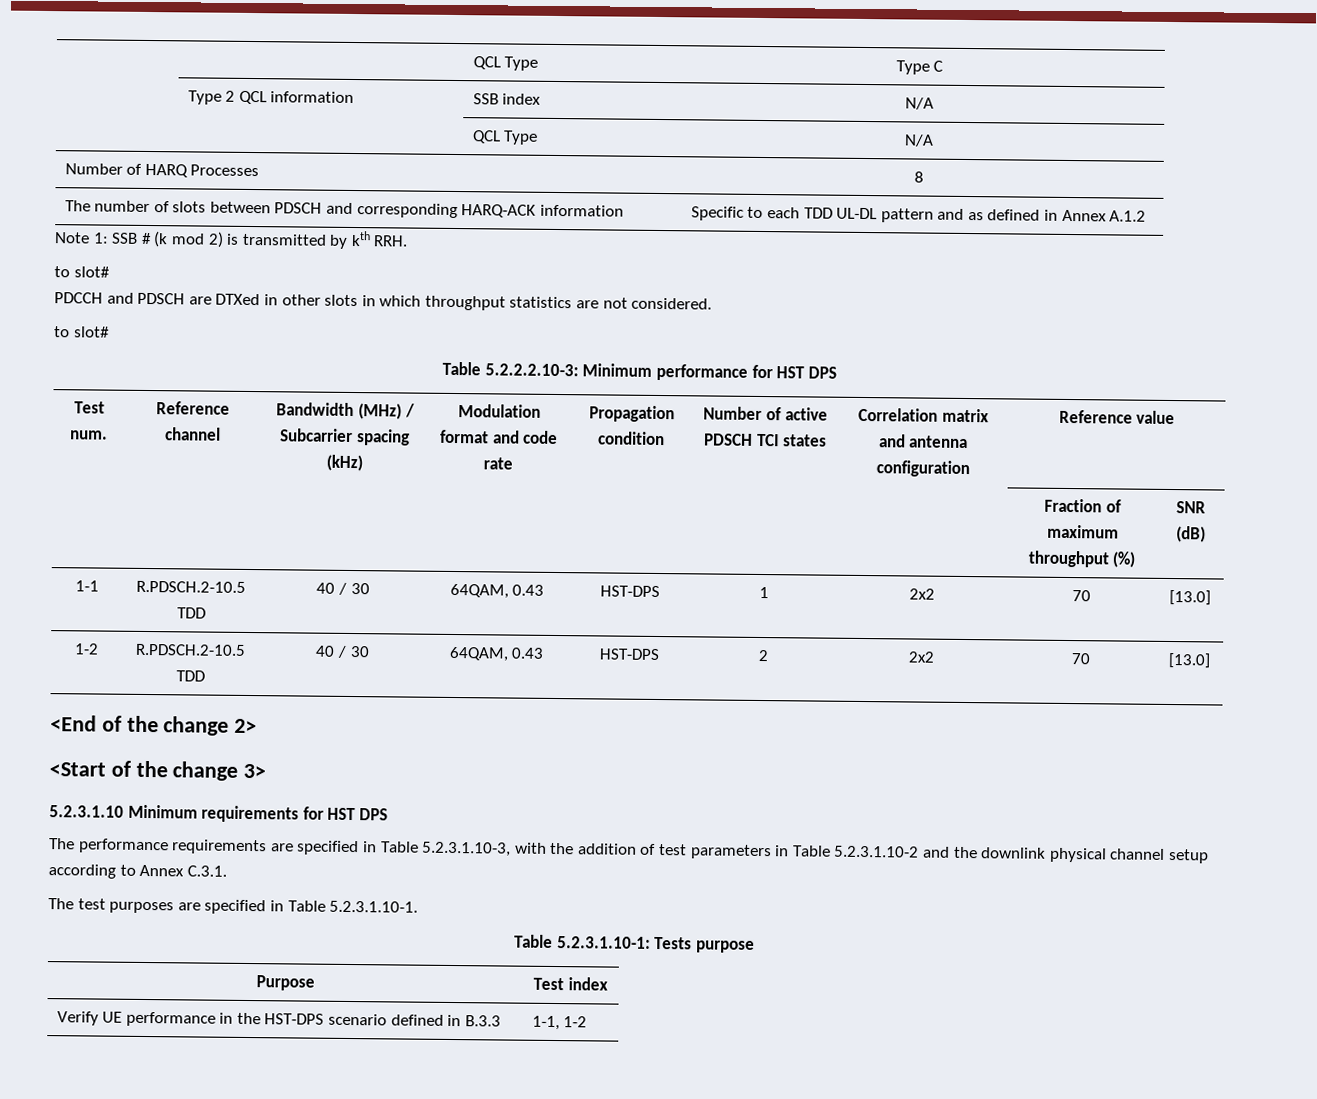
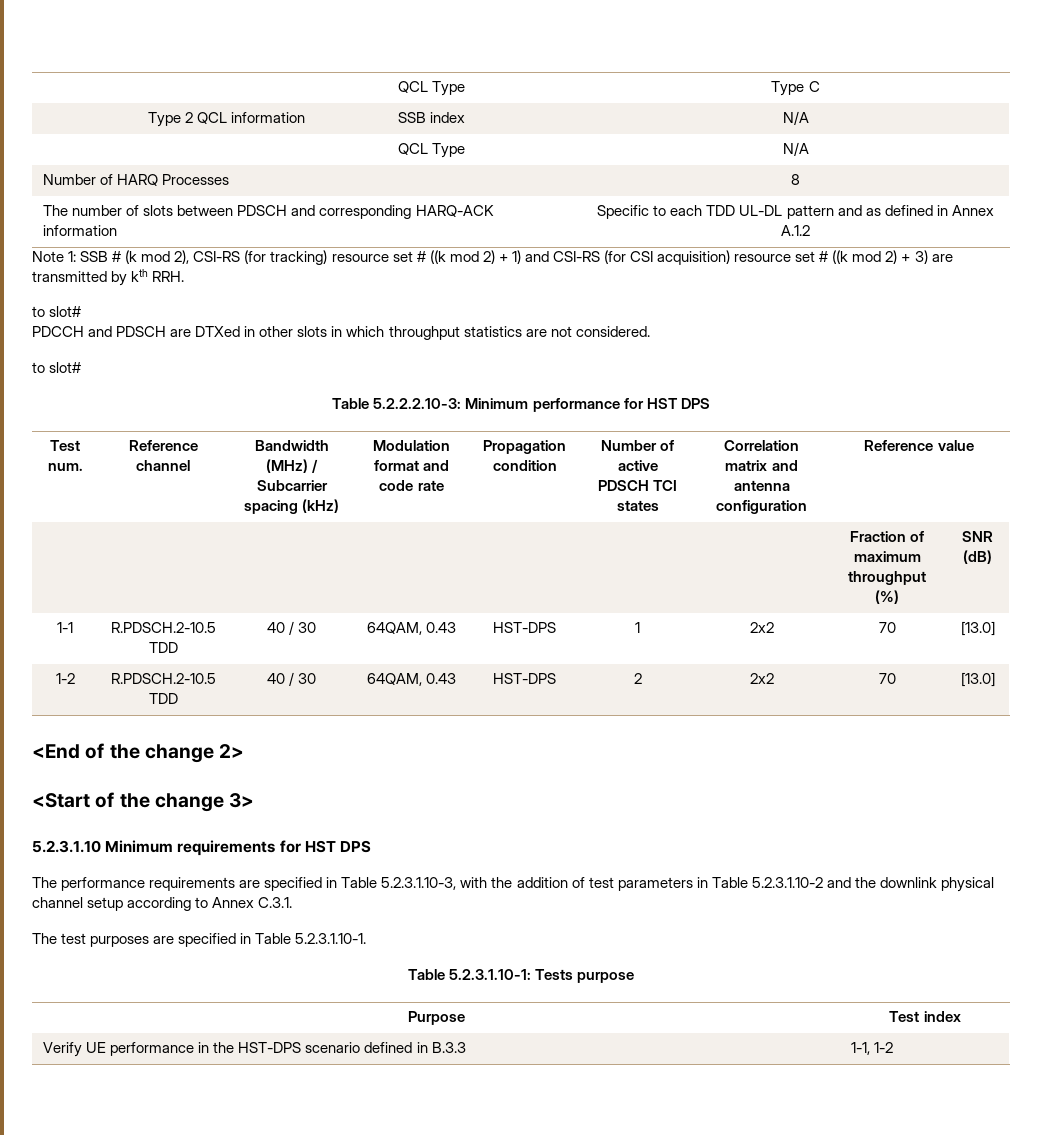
- Note 1: SSB # (k mod 2) is transmitted by kth RRH.
+ Note 1: SSB # (k mod 2), CSI-RS (for tracking) resource set # ((k mod 2) + 1) and CSI-RS (for CSI acquisition) resource set # ((k mod 2) + 3) are transmitted by kth RRH.

